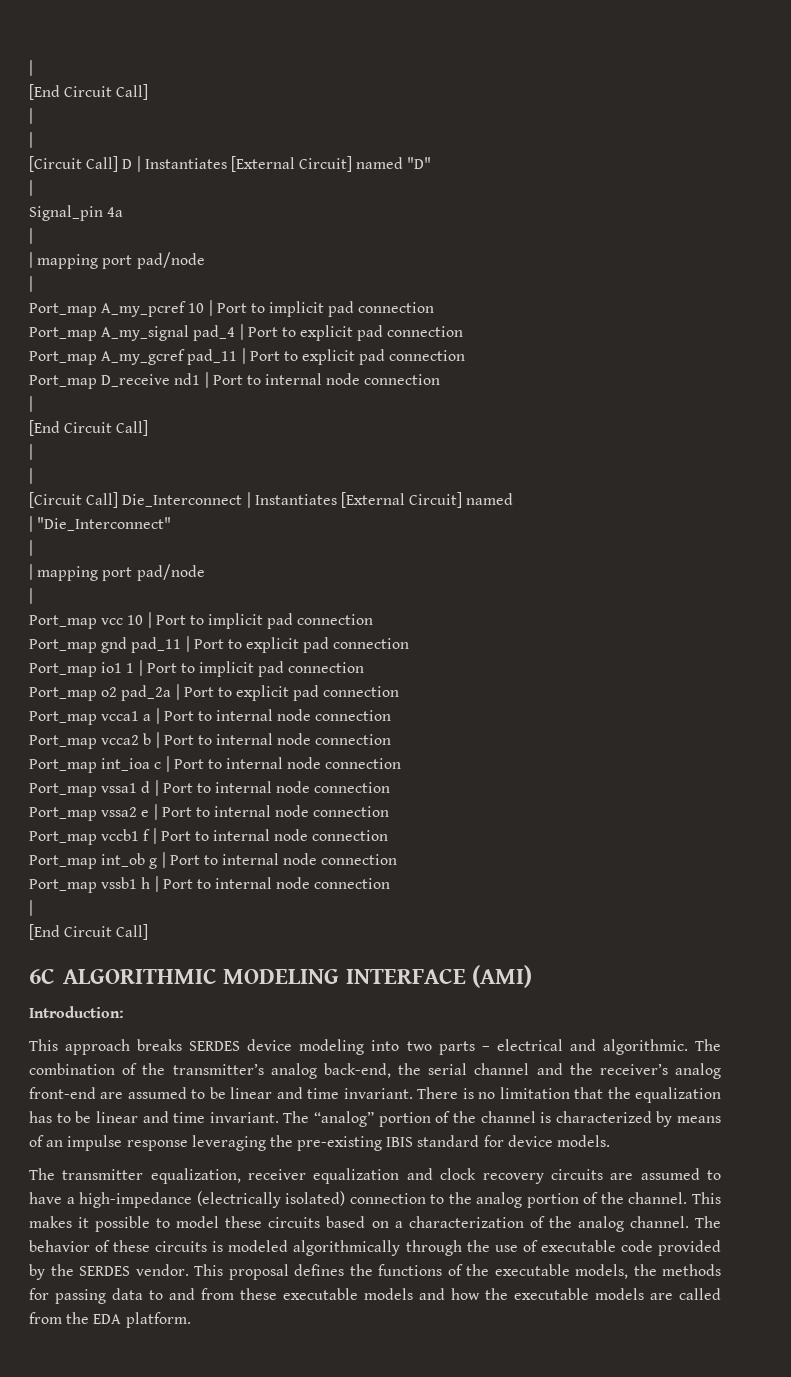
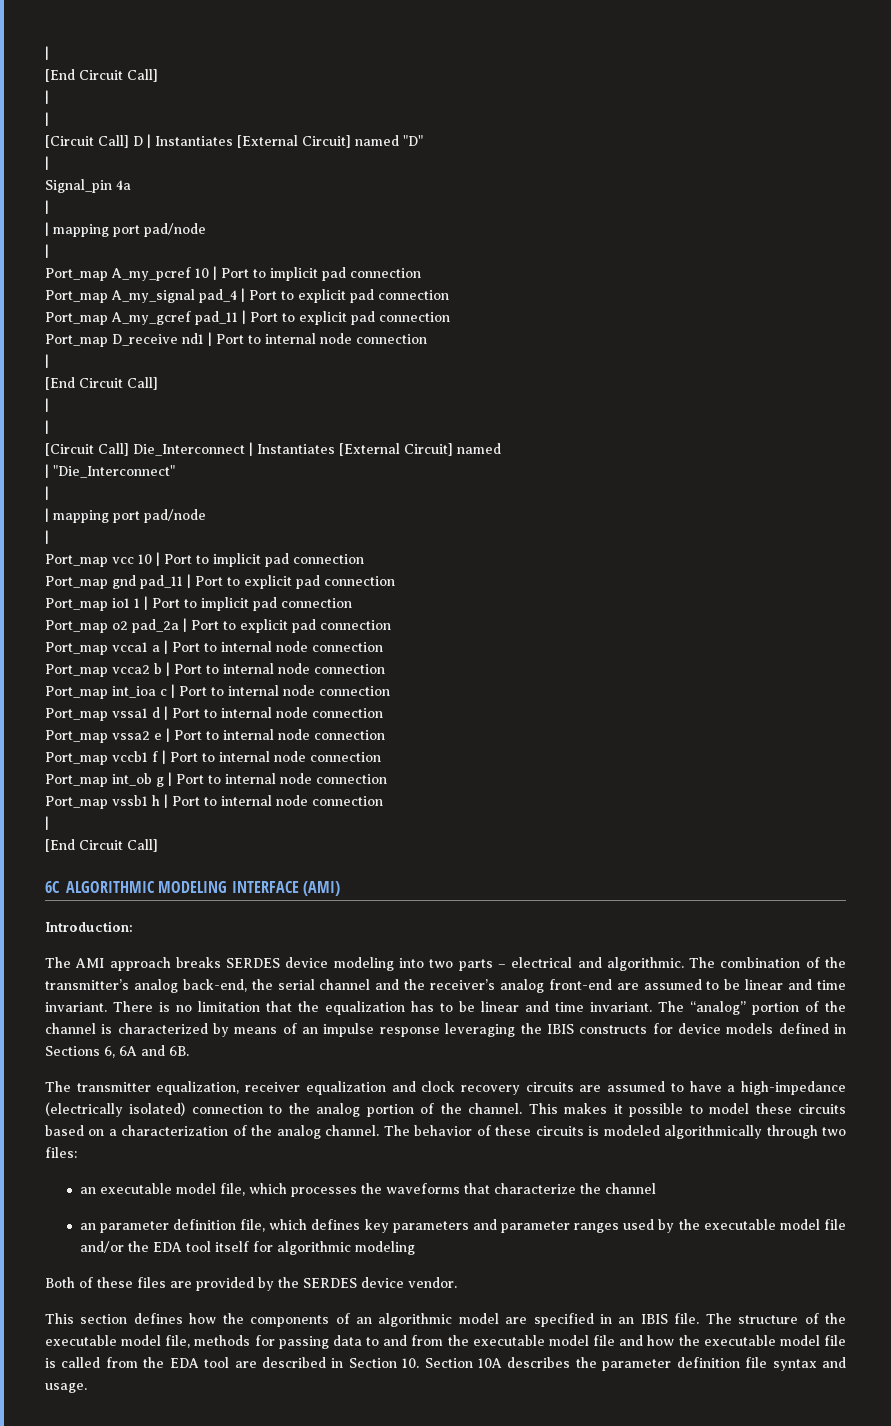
- This approach breaks SERDES device modeling into two parts – electrical and algorithmic.
+ The AMI approach breaks SERDES device modeling into two parts – electrical and algorithmic.
- The “analog” portion of the channel is characterized by means of an impulse response leveraging the pre-existing IBIS standard for device models.
+ The “analog” portion of the channel is characterized by means of an impulse response leveraging the IBIS constructs for device models defined in Sections 6, 6A and 6B.
- The behavior of these circuits is modeled algorithmically through the use of executable code provided by the SERDES vendor. This proposal defines the functions of the executable models, the methods for passing data to and from these executable models and how the executable models are called from the EDA platform.
+ The behavior of these circuits is modeled algorithmically through two files:
+ an executable model file, which processes the waveforms that characterize the channel
+ an parameter definition file, which defines key parameters and parameter ranges used by the executable model file and/or the EDA tool itself for algorithmic modeling
+ Both of these files are provided by the SERDES device vendor.
+ This section defines how the components of an algorithmic model are specified in an IBIS file. The structure of the executable model file, methods for passing data to and from the executable model file and how the executable model file is called from the EDA tool are described in Section 10. Section 10A describes the parameter definition file syntax and usage.

